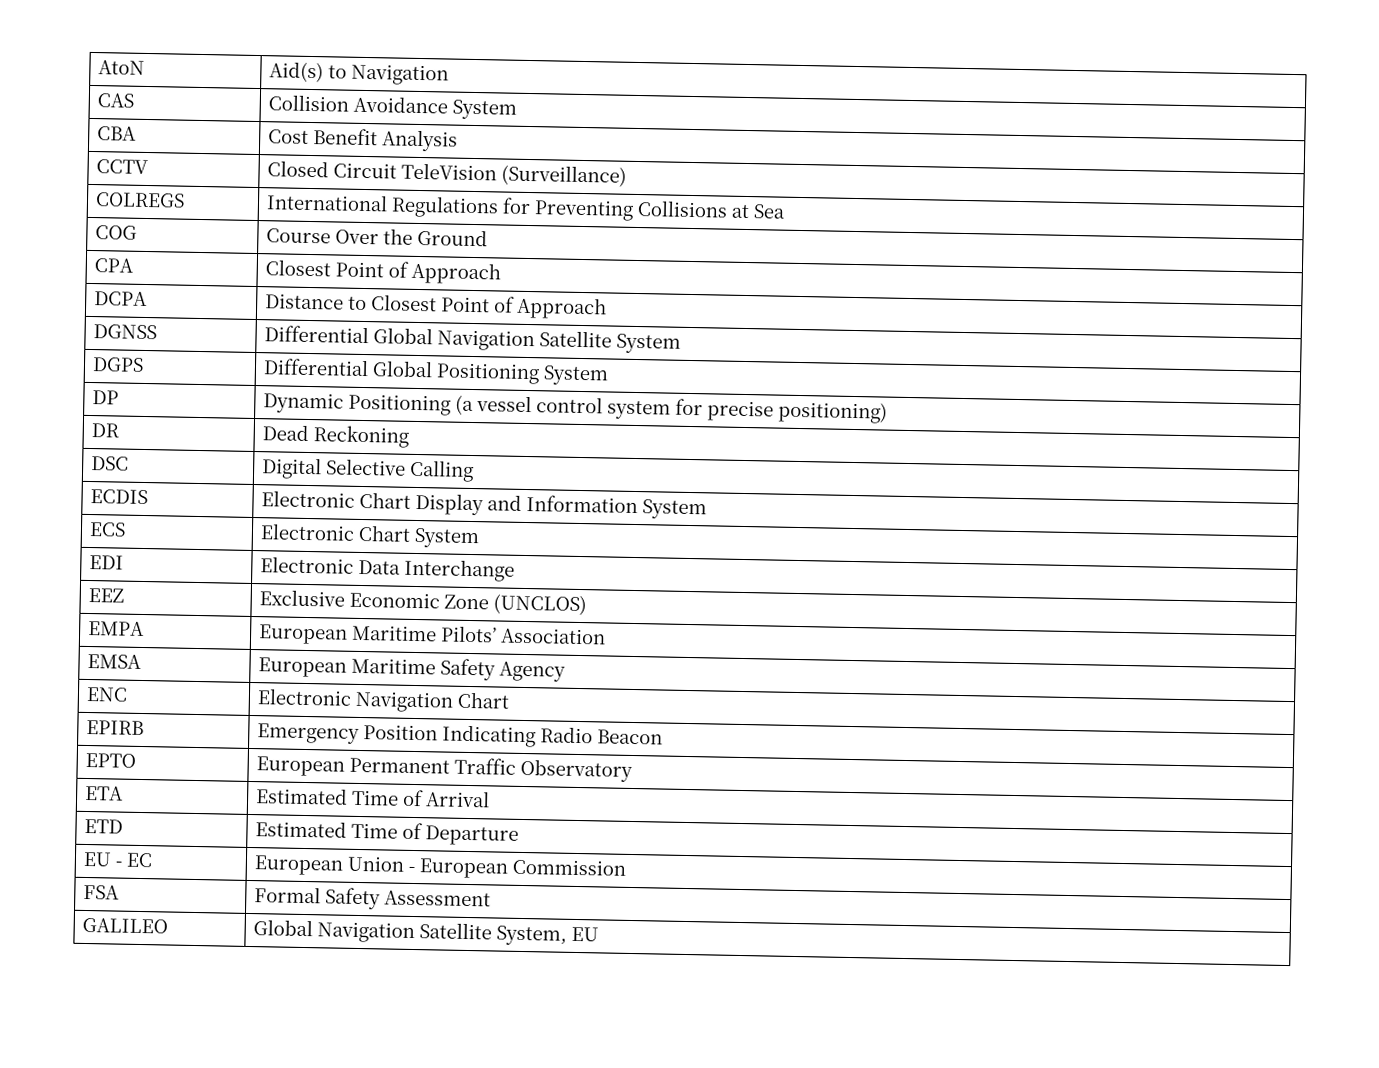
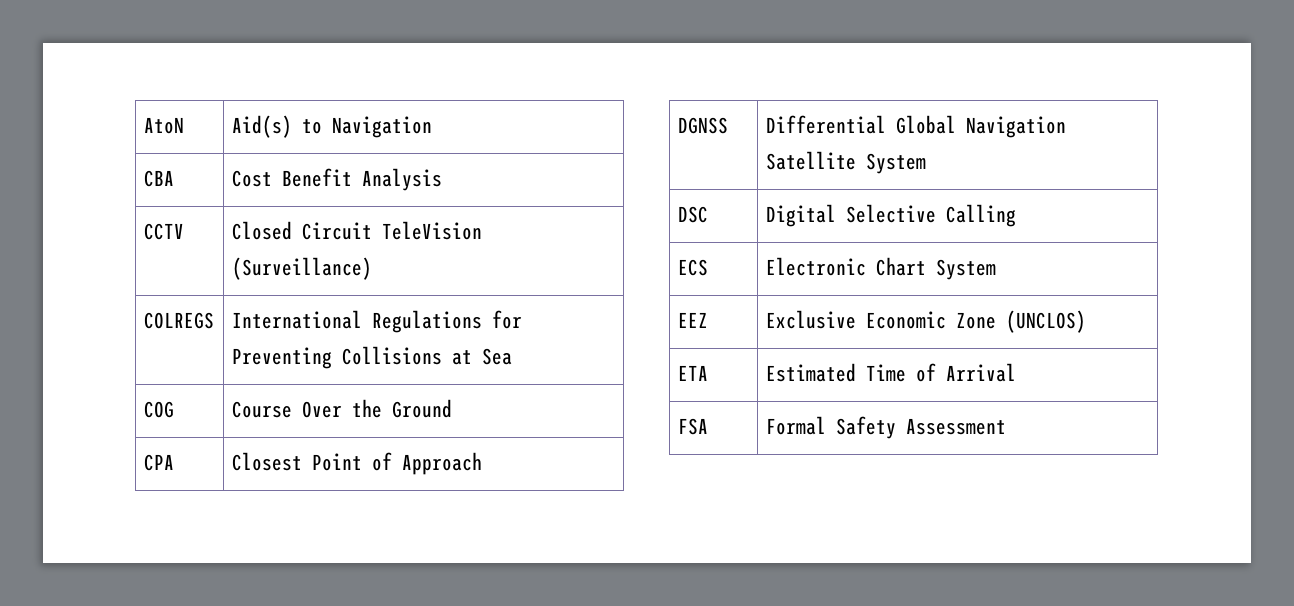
- CAS | Collision Avoidance System
- DCPA | Distance to Closest Point of Approach
- DGPS | Differential Global Positioning System
- DP | Dynamic Positioning (a vessel control system for precise positioning)
- DR | Dead Reckoning
  DSC | Digital Selective Calling
- ECDIS | Electronic Chart Display and Information System
- EDI | Electronic Data Interchange
- EMPA | European Maritime Pilots’ Association
- EMSA | European Maritime Safety Agency
- ENC | Electronic Navigation Chart
- EPIRB | Emergency Position Indicating Radio Beacon
- EPTO | European Permanent Traffic Observatory
- ETD | Estimated Time of Departure
- EU - EC | European Union - European Commission
  FSA | Formal Safety Assessment
- GALILEO | Global Navigation Satellite System, EU

